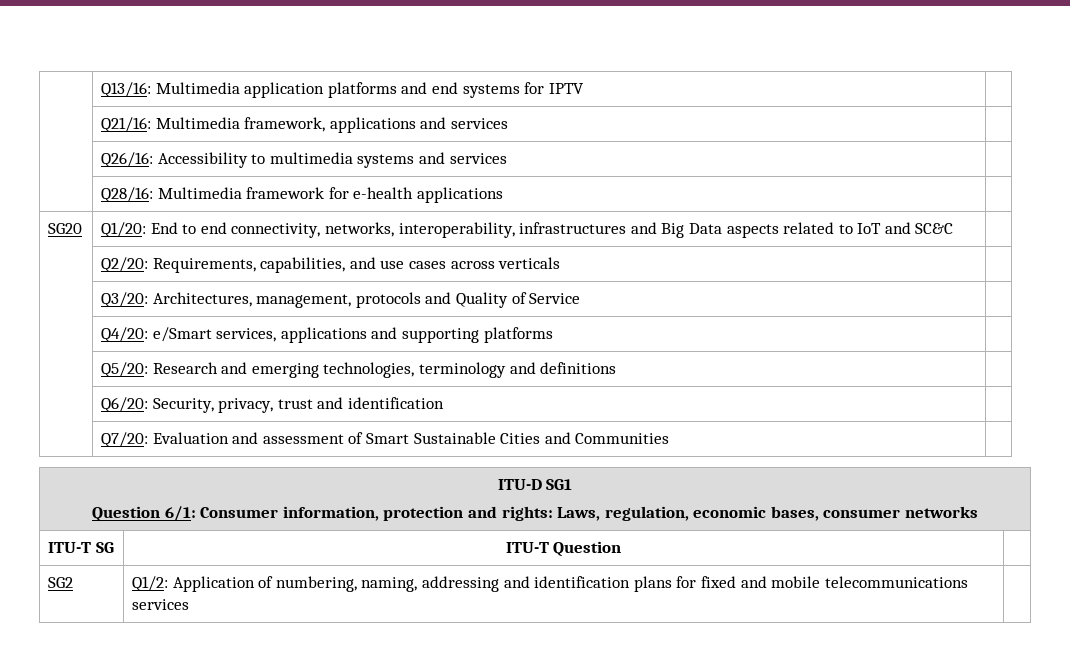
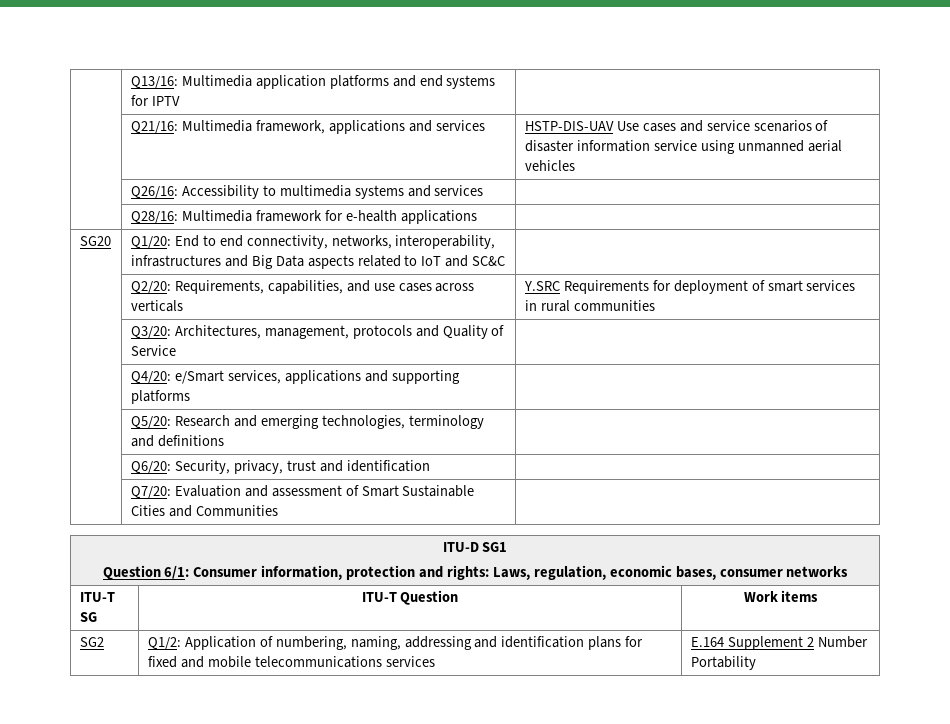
- | Q21/16: Multimedia framework, applications and services |
+ | Q21/16: Multimedia framework, applications and services | HSTP-DIS-UAV Use cases and service scenarios of disaster information service using unmanned aerial vehicles
- | Q2/20: Requirements, capabilities, and use cases across verticals |
+ | Q2/20: Requirements, capabilities, and use cases across verticals | Y.SRC Requirements for deployment of smart services in rural communities
- ITU-T SG | ITU-T Question |
+ ITU-T SG | ITU-T Question | Work items
- SG2 | Q1/2: Application of numbering, naming, addressing and identification plans for fixed and mobile telecommunications services |
+ SG2 | Q1/2: Application of numbering, naming, addressing and identification plans for fixed and mobile telecommunications services | E.164 Supplement 2 Number Portability

